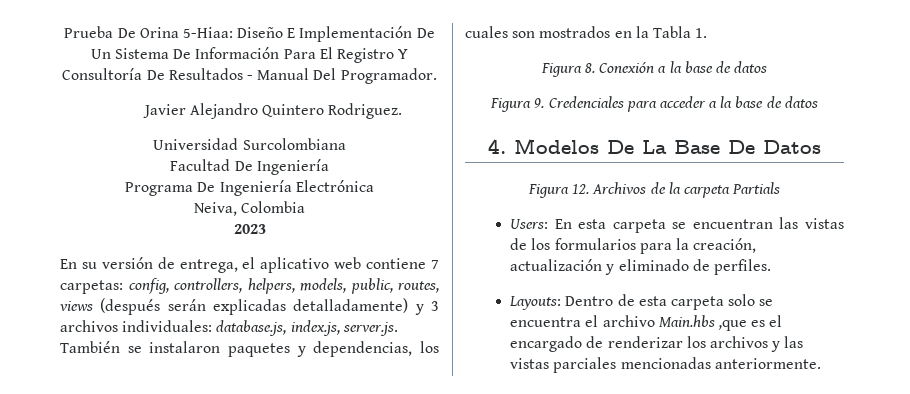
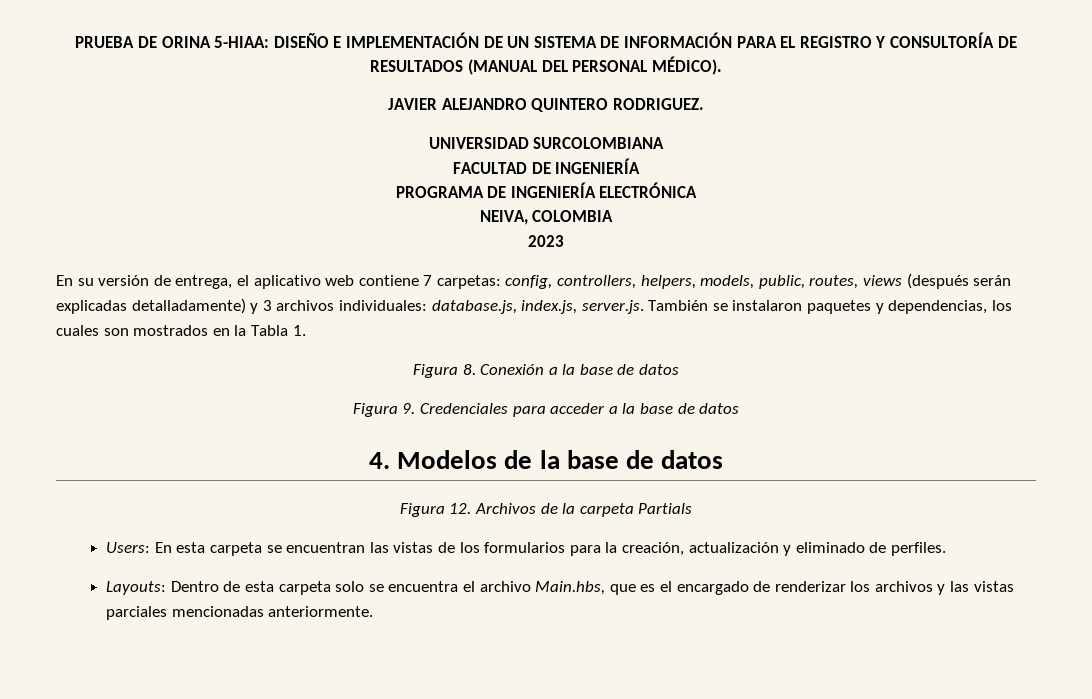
- Prueba De Orina 5-Hiaa: Diseño E Implementación De Un Sistema De Información Para El Registro Y Consultoría De Resultados - Manual Del Programador.
- Javier Alejandro Quintero Rodriguez.
- Universidad Surcolombiana
- Facultad De Ingeniería
- Programa De Ingeniería Electrónica
- Neiva, Colombia
+ PRUEBA DE ORINA 5-HIAA: DISEÑO E IMPLEMENTACIÓN DE UN SISTEMA DE INFORMACIÓN PARA EL REGISTRO Y CONSULTORÍA DE RESULTADOS (MANUAL DEL PERSONAL MÉDICO).
+ JAVIER ALEJANDRO QUINTERO RODRIGUEZ.
+ UNIVERSIDAD SURCOLOMBIANA
+ FACULTAD DE INGENIERÍA
+ PROGRAMA DE INGENIERÍA ELECTRÓNICA
+ NEIVA, COLOMBIA
- 4. Modelos De La Base De Datos
+ 4. Modelos de la base de datos
- Layouts: Dentro de esta carpeta solo se encuentra el archivo Main.hbs ,que es el encargado de renderizar los archivos y las vistas parciales mencionadas anteriormente.
+ Layouts: Dentro de esta carpeta solo se encuentra el archivo Main.hbs, que es el encargado de renderizar los archivos y las vistas parciales mencionadas anteriormente.

